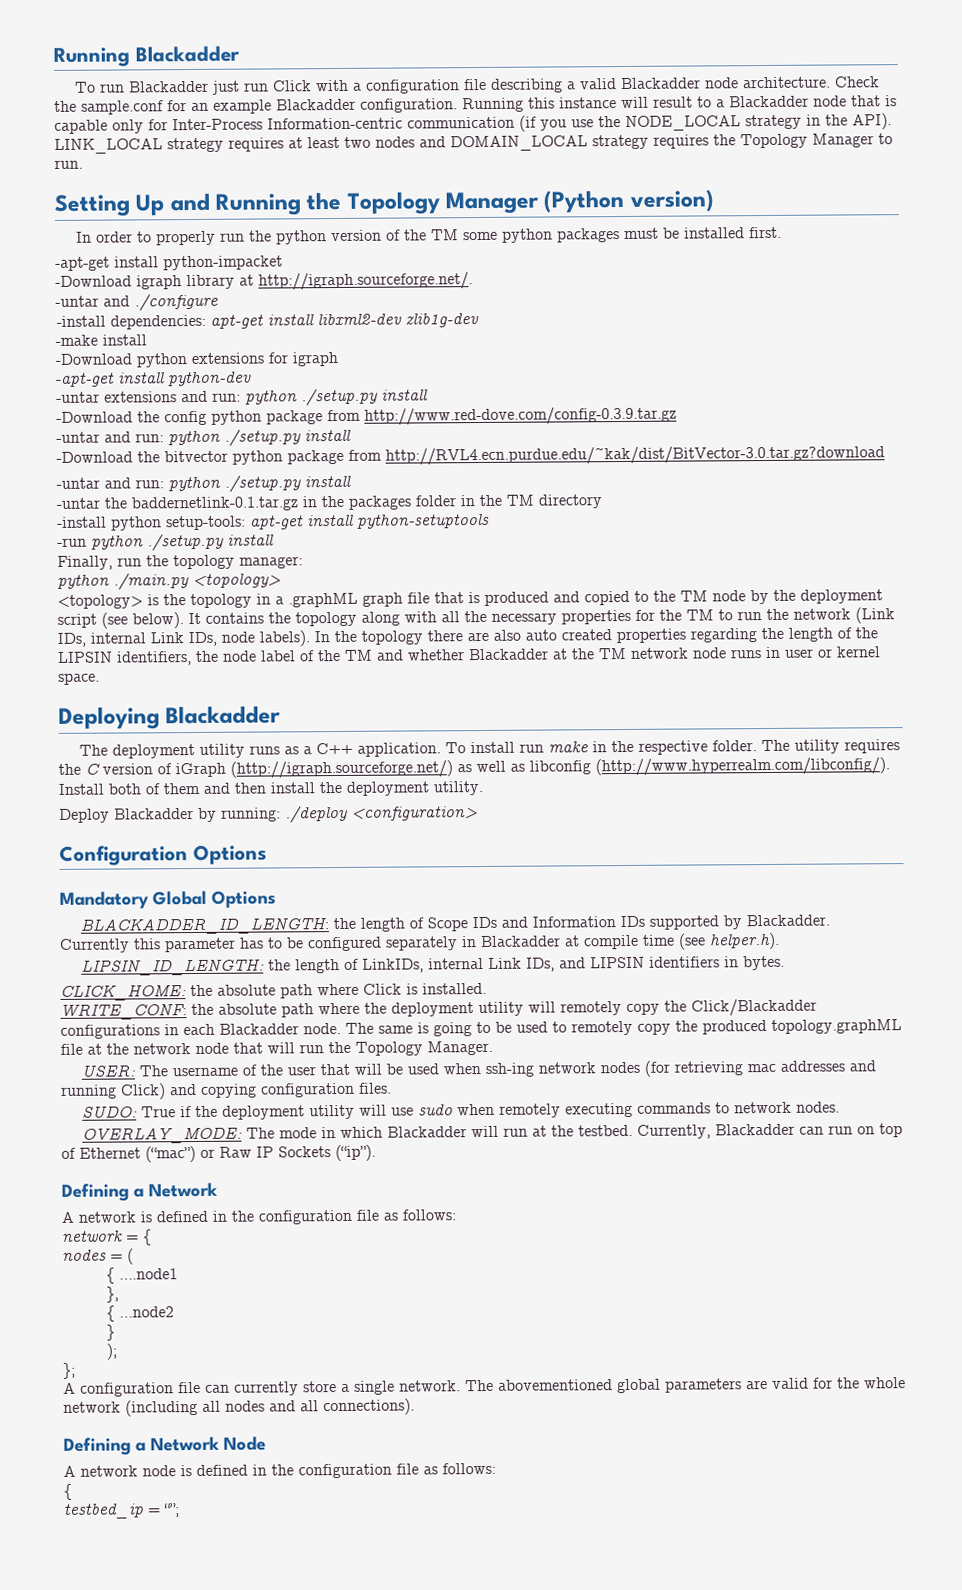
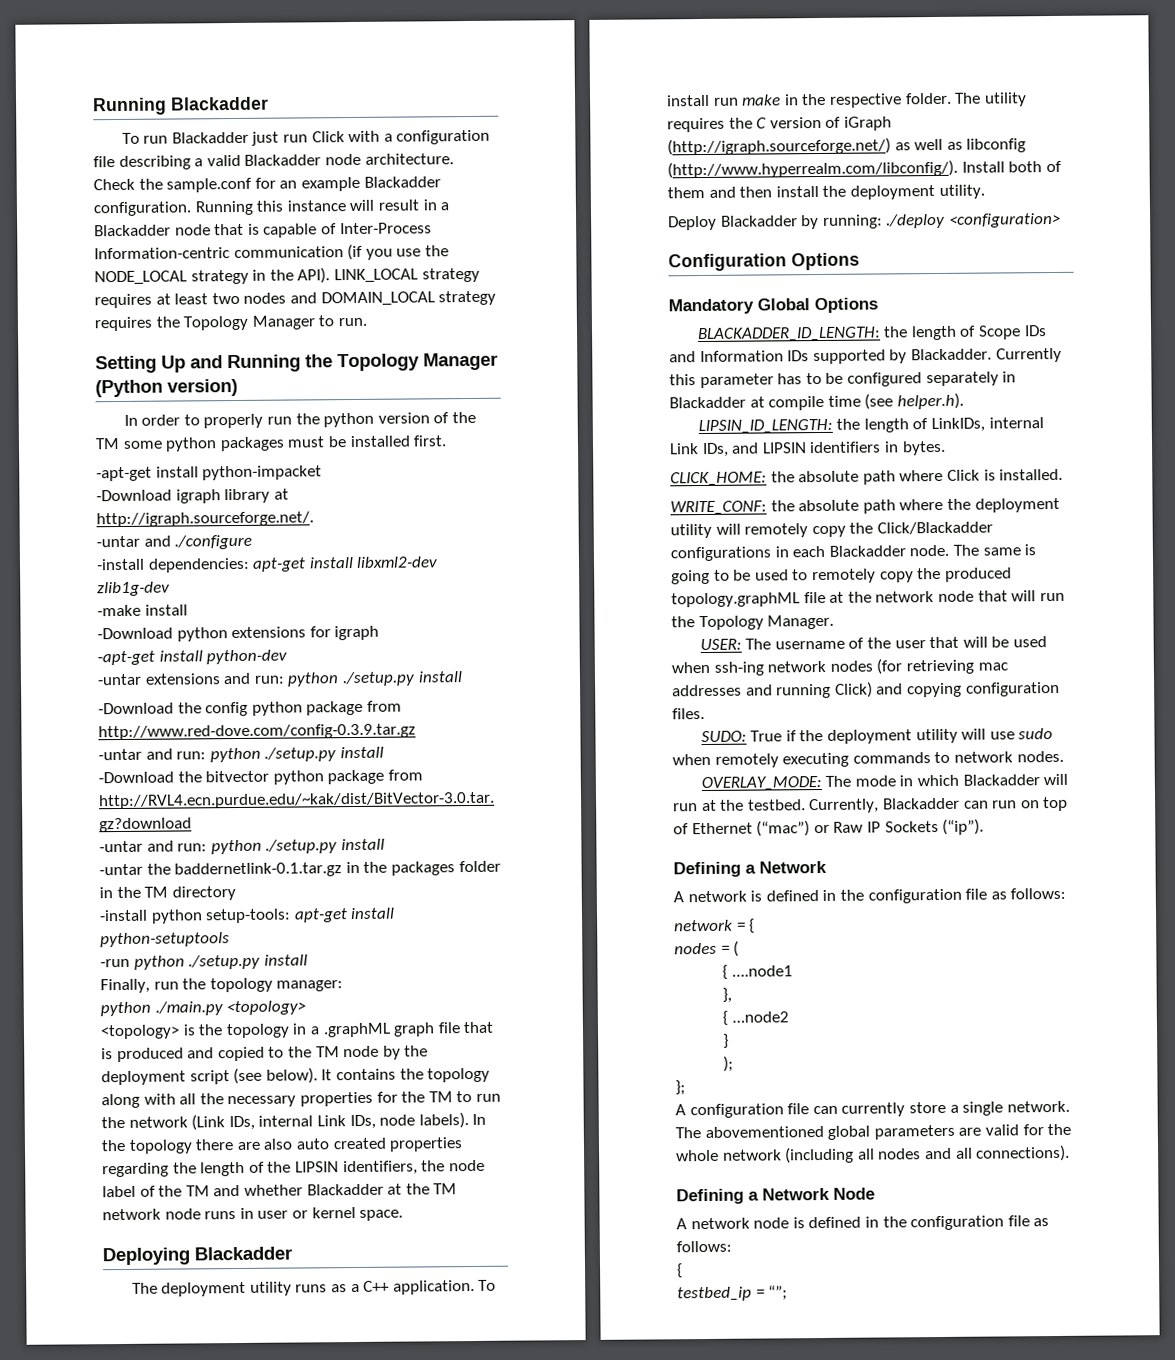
- Running this instance will result to a Blackadder node that is capable only for Inter-Process Information-centric communication (if you use the NODE_LOCAL strategy in the API).
+ Running this instance will result in a Blackadder node that is capable of Inter-Process Information-centric communication (if you use the NODE_LOCAL strategy in the API).

